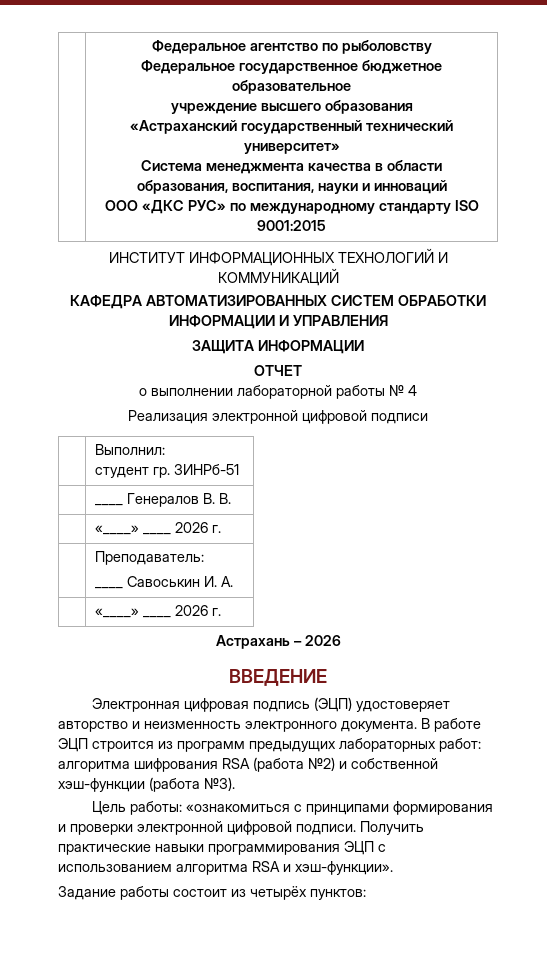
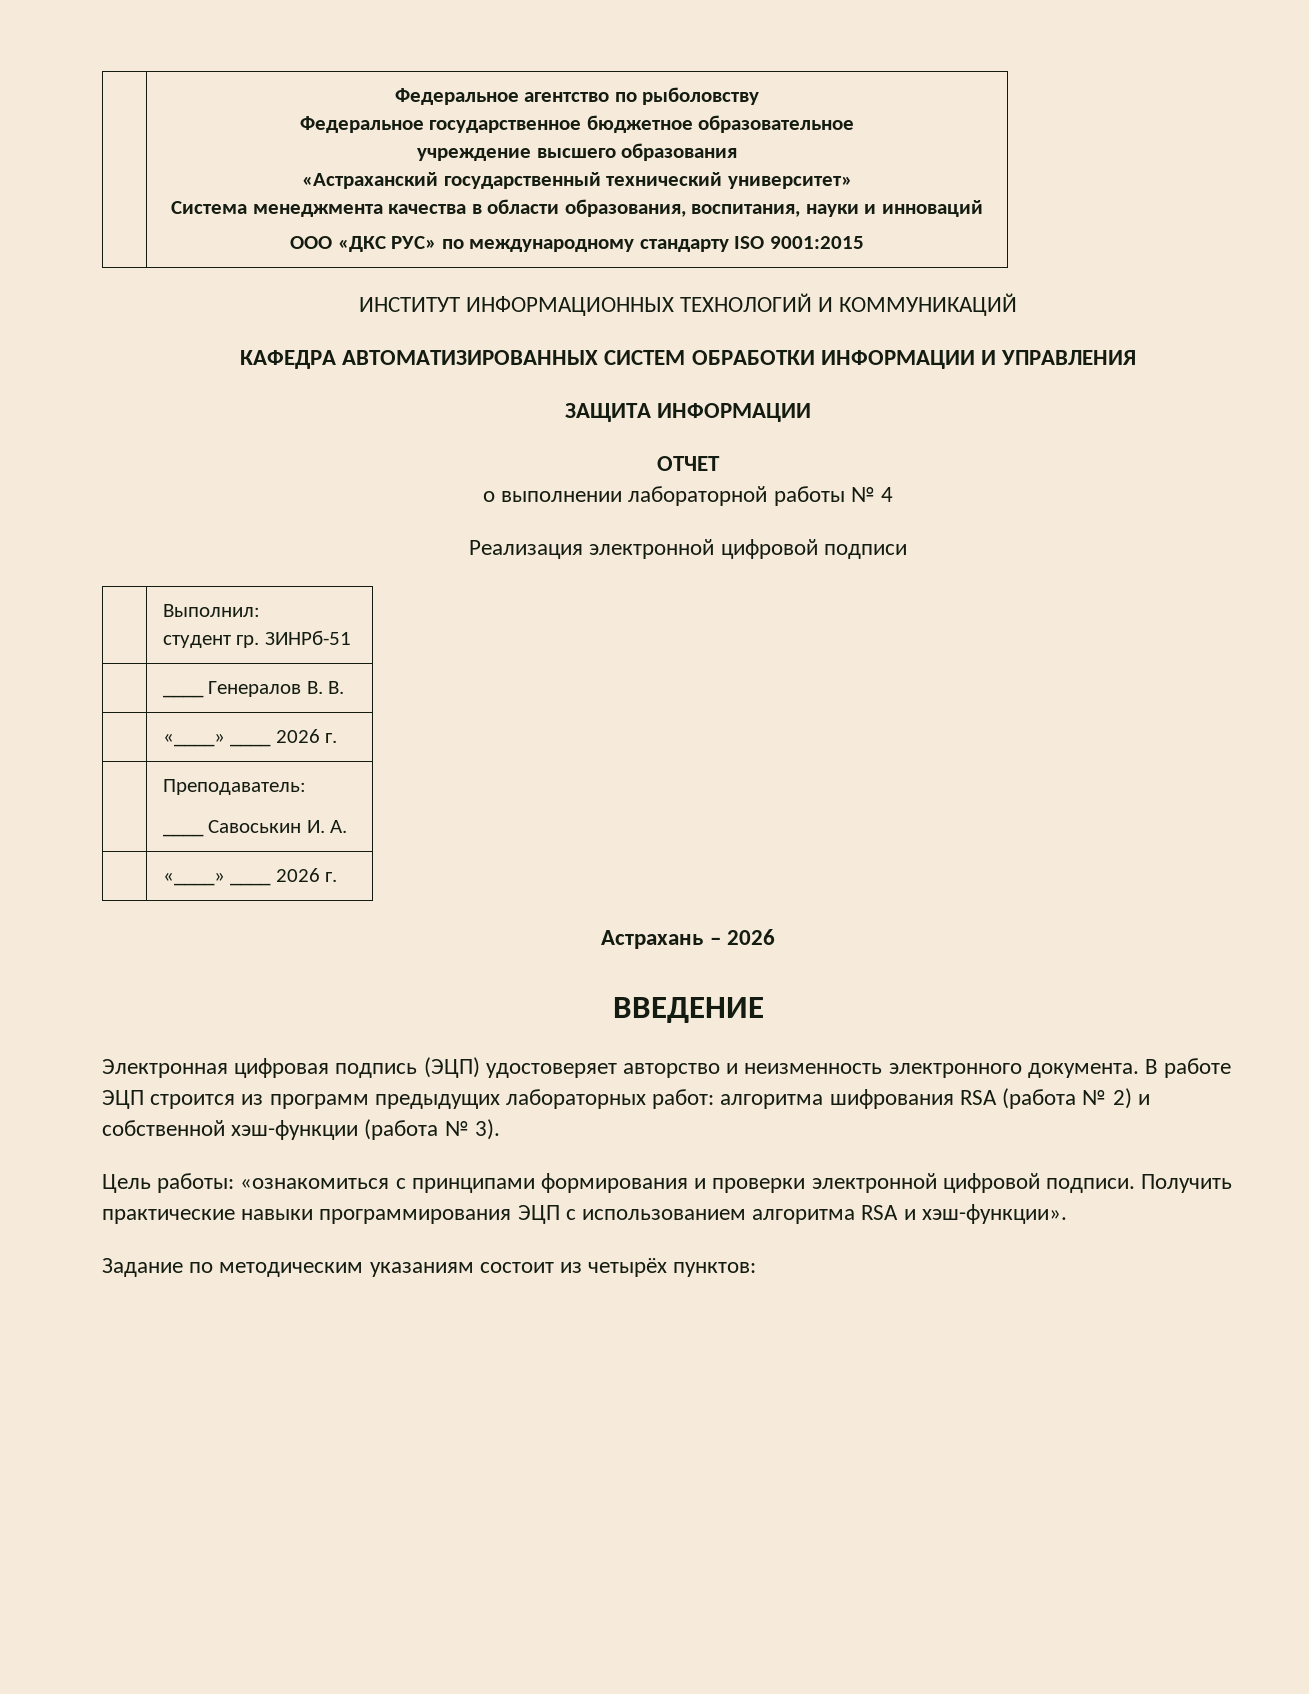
- В работе ЭЦП строится из программ предыдущих лабораторных работ: алгоритма шифрования RSA (работа №2) и собственной хэш-функции (работа №3).
+ В работе ЭЦП строится из программ предыдущих лабораторных работ: алгоритма шифрования RSA (работа № 2) и собственной хэш-функции (работа № 3).
- Задание работы состоит из четырёх пунктов:
+ Задание по методическим указаниям состоит из четырёх пунктов:

